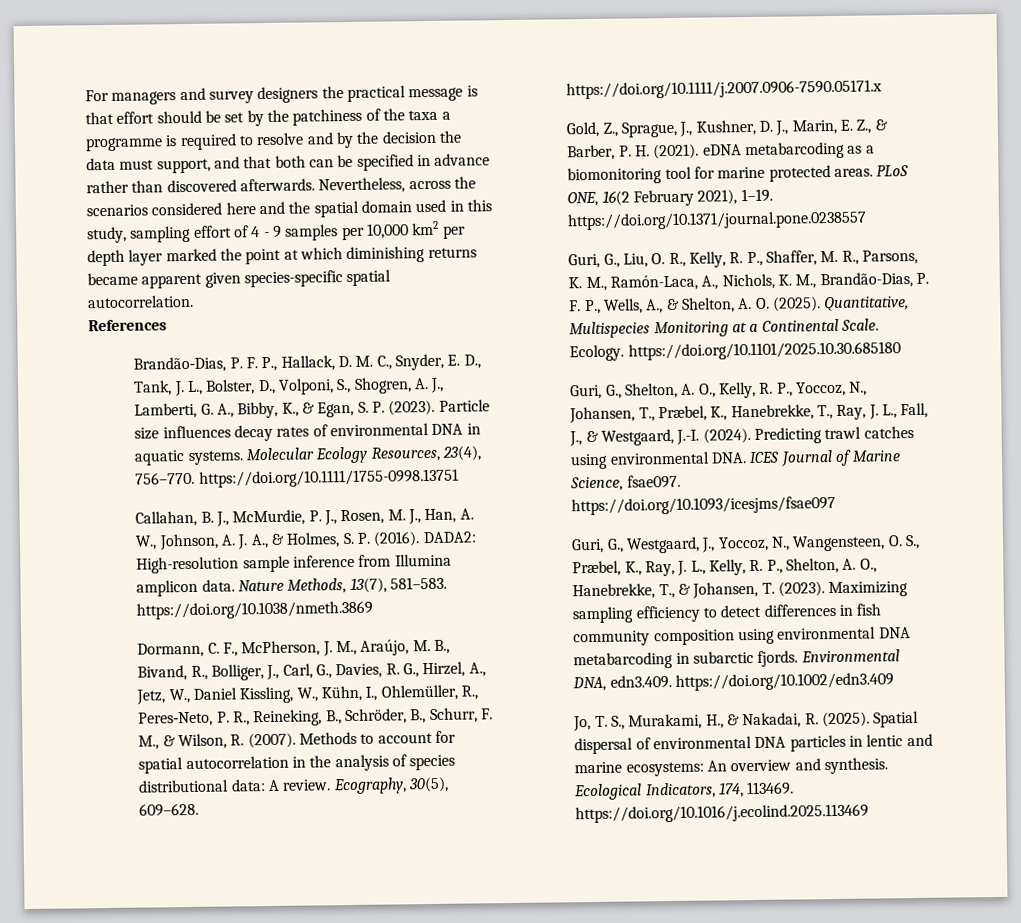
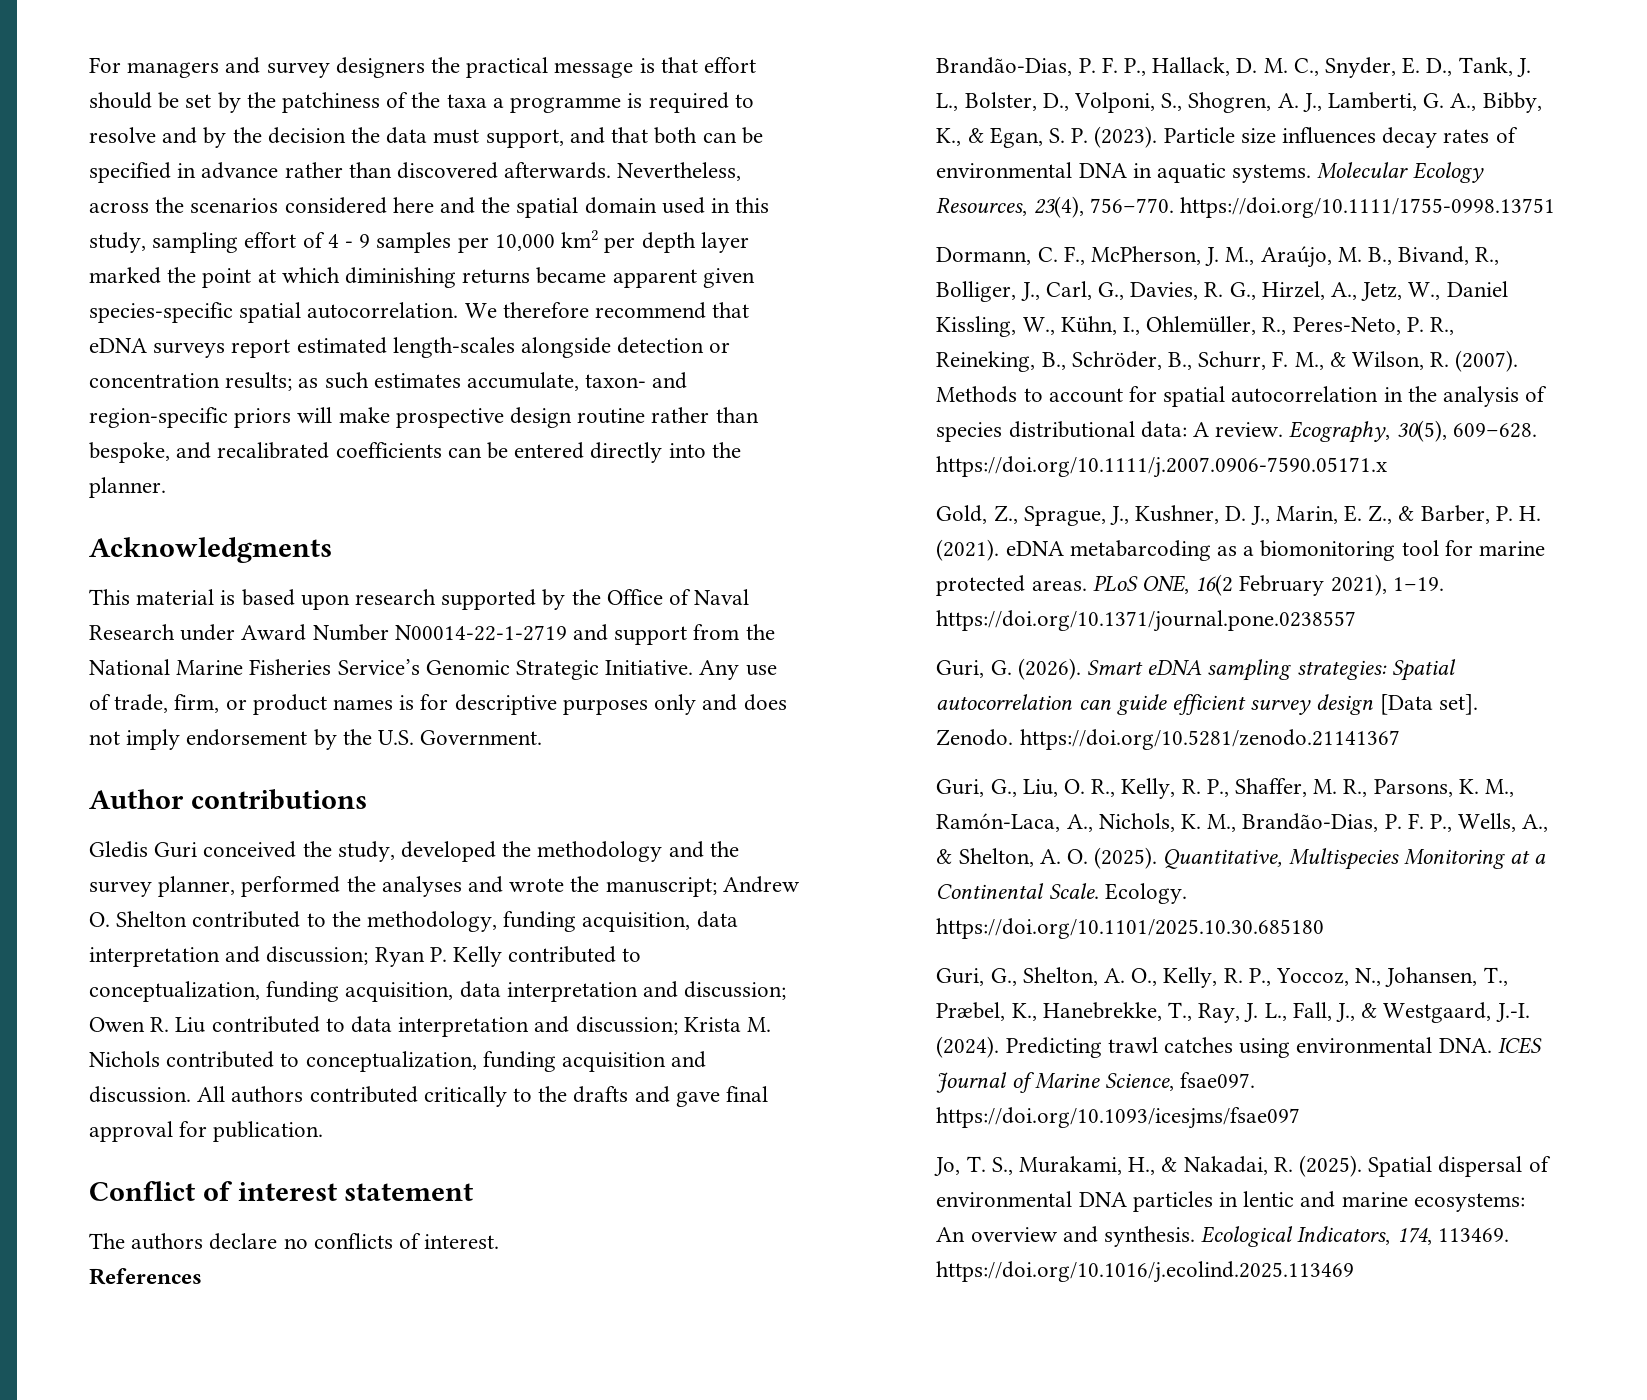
+ We therefore recommend that eDNA surveys report estimated length-scales alongside detection or concentration results; as such estimates accumulate, taxon- and region-specific priors will make prospective design routine rather than bespoke, and recalibrated coefficients can be entered directly into the planner.
+ Acknowledgments
+ This material is based upon research supported by the Office of Naval Research under Award Number N00014-22-1-2719 and support from the National Marine Fisheries Service’s Genomic Strategic Initiative. Any use of trade, firm, or product names is for descriptive purposes only and does not imply endorsement by the U.S. Government.
+ Author contributions
+ Gledis Guri conceived the study, developed the methodology and the survey planner, performed the analyses and wrote the manuscript; Andrew O. Shelton contributed to the methodology, funding acquisition, data interpretation and discussion; Ryan P. Kelly contributed to conceptualization, funding acquisition, data interpretation and discussion; Owen R. Liu contributed to data interpretation and discussion; Krista M. Nichols contributed to conceptualization, funding acquisition and discussion. All authors contributed critically to the drafts and gave final approval for publication.
+ Conflict of interest statement
+ The authors declare no conflicts of interest.
- Callahan, B. J., McMurdie, P. J., Rosen, M. J., Han, A. W., Johnson, A. J. A., & Holmes, S. P. (2016). DADA2: High-resolution sample inference from Illumina amplicon data. Nature Methods, 13(7), 581–583. https://doi.org/10.1038/nmeth.3869
+ Guri, G. (2026). Smart eDNA sampling strategies: Spatial autocorrelation can guide efficient survey design [Data set]. Zenodo. https://doi.org/10.5281/zenodo.21141367
- Guri, G., Westgaard, J., Yoccoz, N., Wangensteen, O. S., Præbel, K., Ray, J. L., Kelly, R. P., Shelton, A. O., Hanebrekke, T., & Johansen, T. (2023). Maximizing sampling efficiency to detect differences in fish community composition using environmental DNA metabarcoding in subarctic fjords. Environmental DNA, edn3.409. https://doi.org/10.1002/edn3.409

